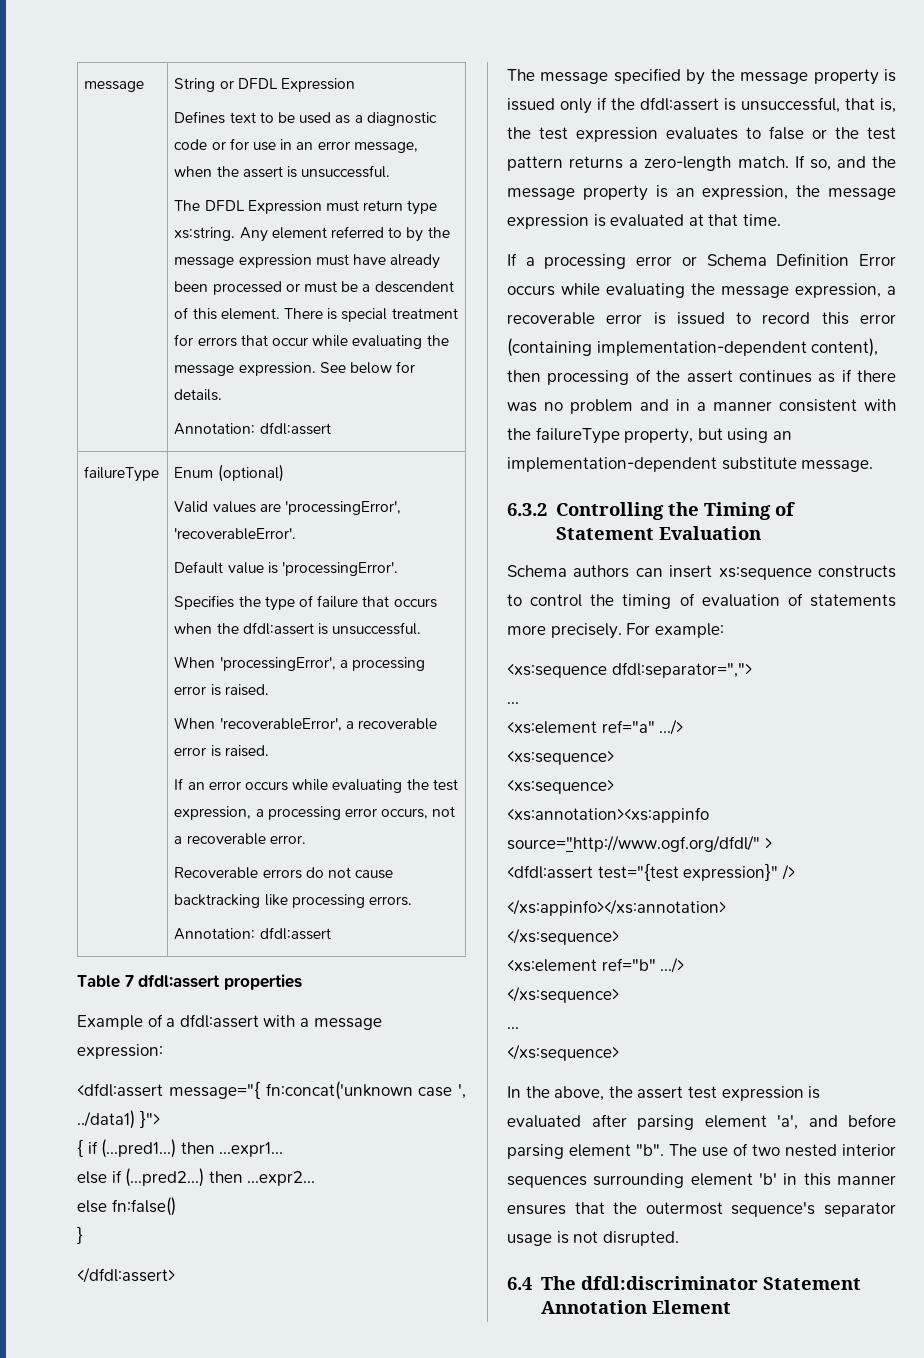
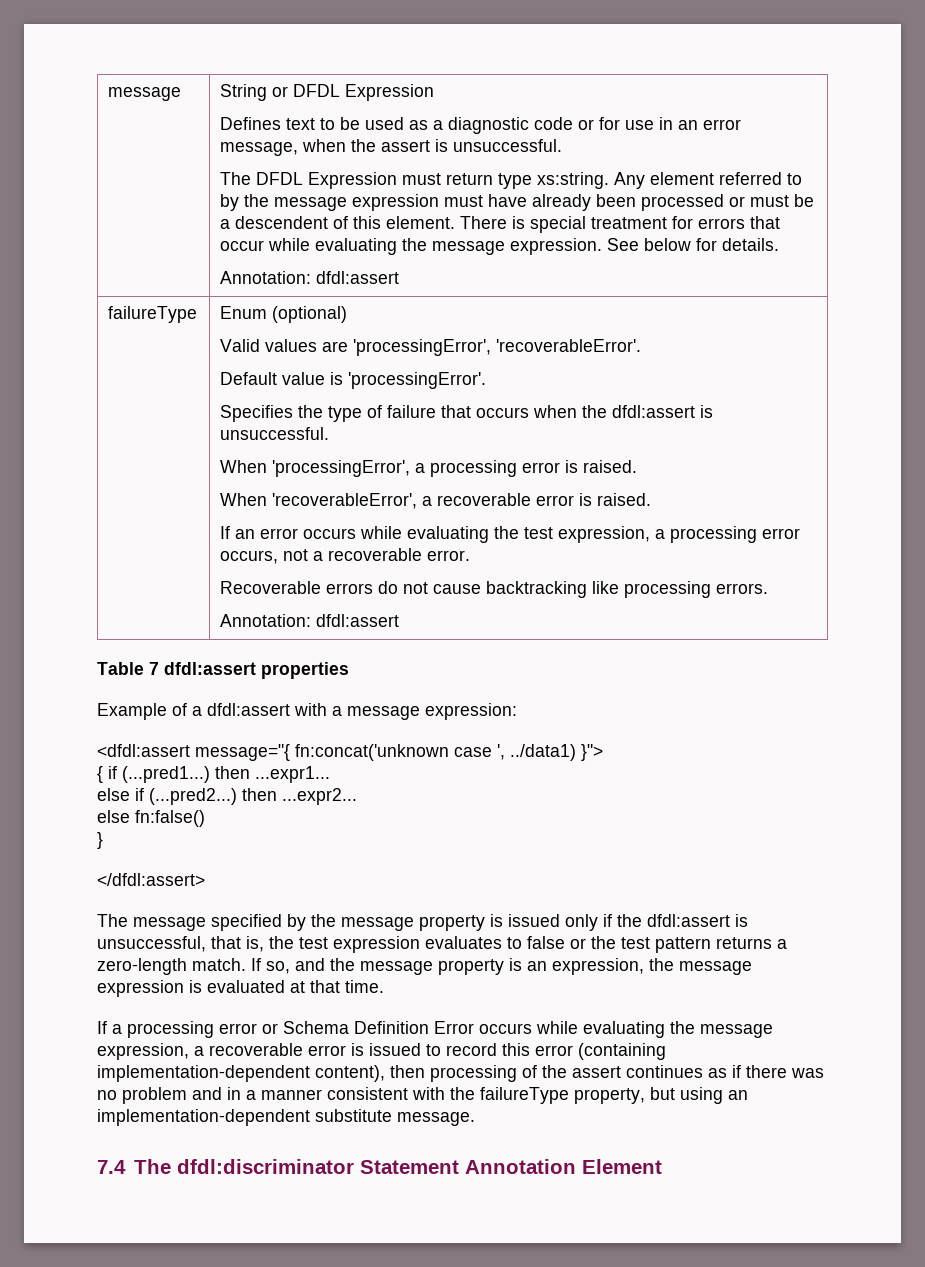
- 6.3.2 Controlling the Timing of Statement Evaluation
- Schema authors can insert xs:sequence constructs to control the timing of evaluation of statements more precisely. For example:
- <xs:sequence dfdl:separator=",">
- ...
- <xs:element ref="a" .../>
- <xs:sequence>
- <xs:sequence>
- <xs:annotation><xs:appinfo source="http://www.ogf.org/dfdl/" >
- <dfdl:assert test="{test expression}" />
- </xs:appinfo></xs:annotation>
- </xs:sequence>
- <xs:element ref="b" .../>
- </xs:sequence>
- ...
- </xs:sequence>
- In the above, the assert test expression is evaluated after parsing element 'a', and before parsing element "b". The use of two nested interior sequences surrounding element 'b' in this manner ensures that the outermost sequence's separator usage is not disrupted.
- 6.4 The dfdl:discriminator Statement Annotation Element
+ 7.4 The dfdl:discriminator Statement Annotation Element

